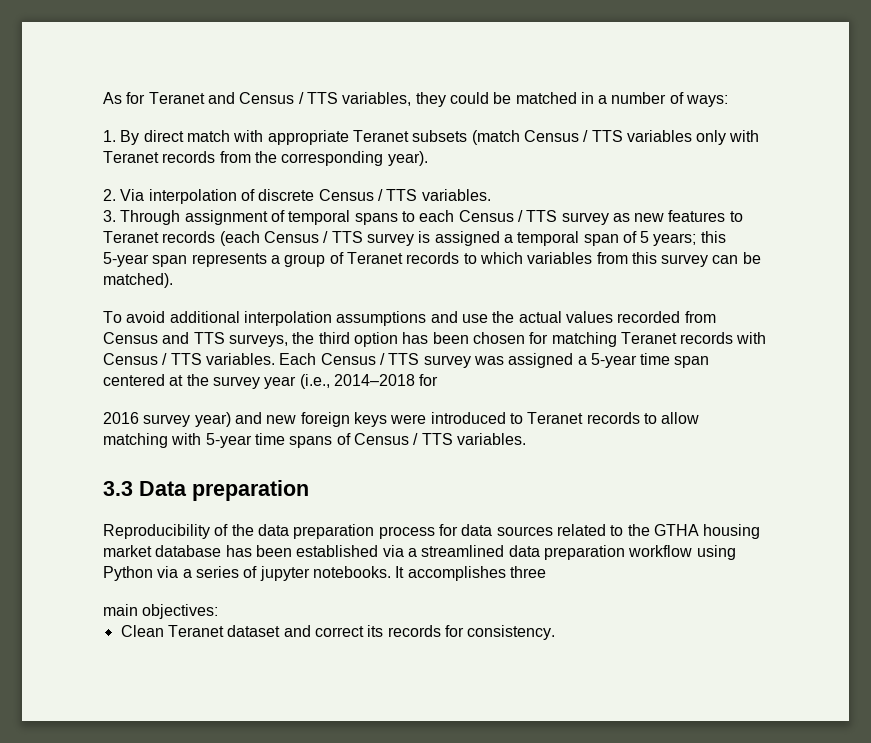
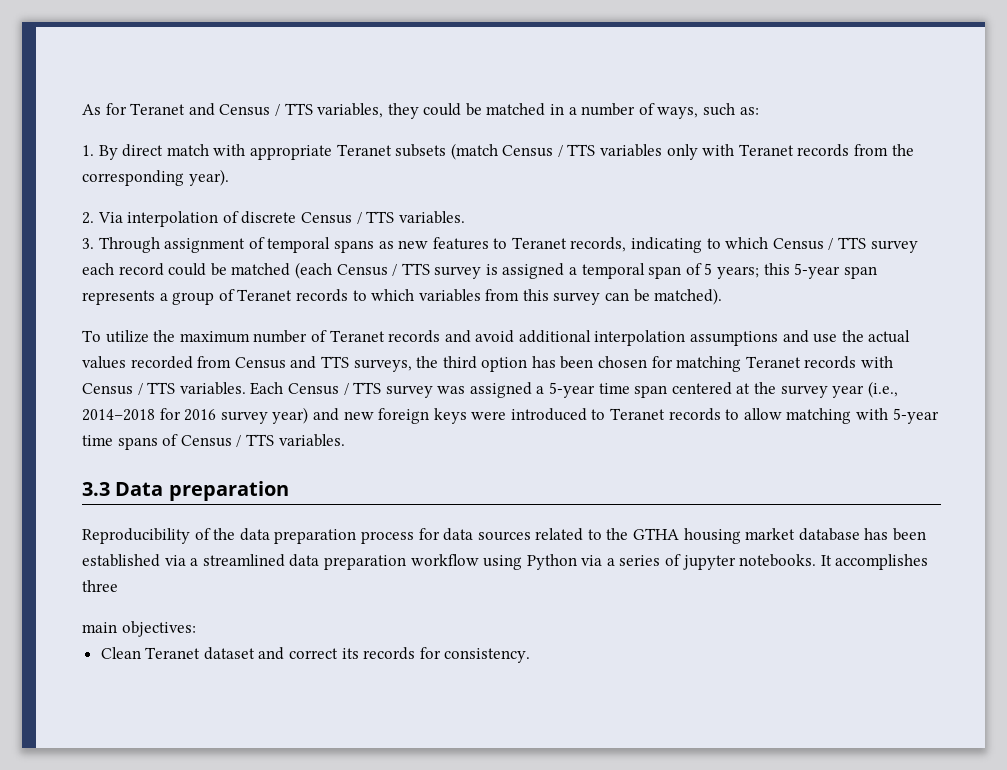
- As for Teranet and Census / TTS variables, they could be matched in a number of ways:
+ As for Teranet and Census / TTS variables, they could be matched in a number of ways, such as:
- 3. Through assignment of temporal spans to each Census / TTS survey as new features to Teranet records (each Census / TTS survey is assigned a temporal span of 5 years; this 5-year span represents a group of Teranet records to which variables from this survey can be matched).
+ 3. Through assignment of temporal spans as new features to Teranet records, indicating to which Census / TTS survey each record could be matched (each Census / TTS survey is assigned a temporal span of 5 years; this 5-year span represents a group of Teranet records to which variables from this survey can be matched).
- To avoid additional interpolation assumptions and use the actual values recorded from Census and TTS surveys, the third option has been chosen for matching Teranet records with Census / TTS variables.
+ To utilize the maximum number of Teranet records and avoid additional interpolation assumptions and use the actual values recorded from Census and TTS surveys, the third option has been chosen for matching Teranet records with Census / TTS variables.
- Each Census / TTS survey was assigned a 5-year time span centered at the survey year (i.e., 2014–2018 for
- 2016 survey year) and new foreign keys were introduced to Teranet records to allow matching with 5-year time spans of Census / TTS variables.
+ Each Census / TTS survey was assigned a 5-year time span centered at the survey year (i.e., 2014–2018 for 2016 survey year) and new foreign keys were introduced to Teranet records to allow matching with 5-year time spans of Census / TTS variables.

